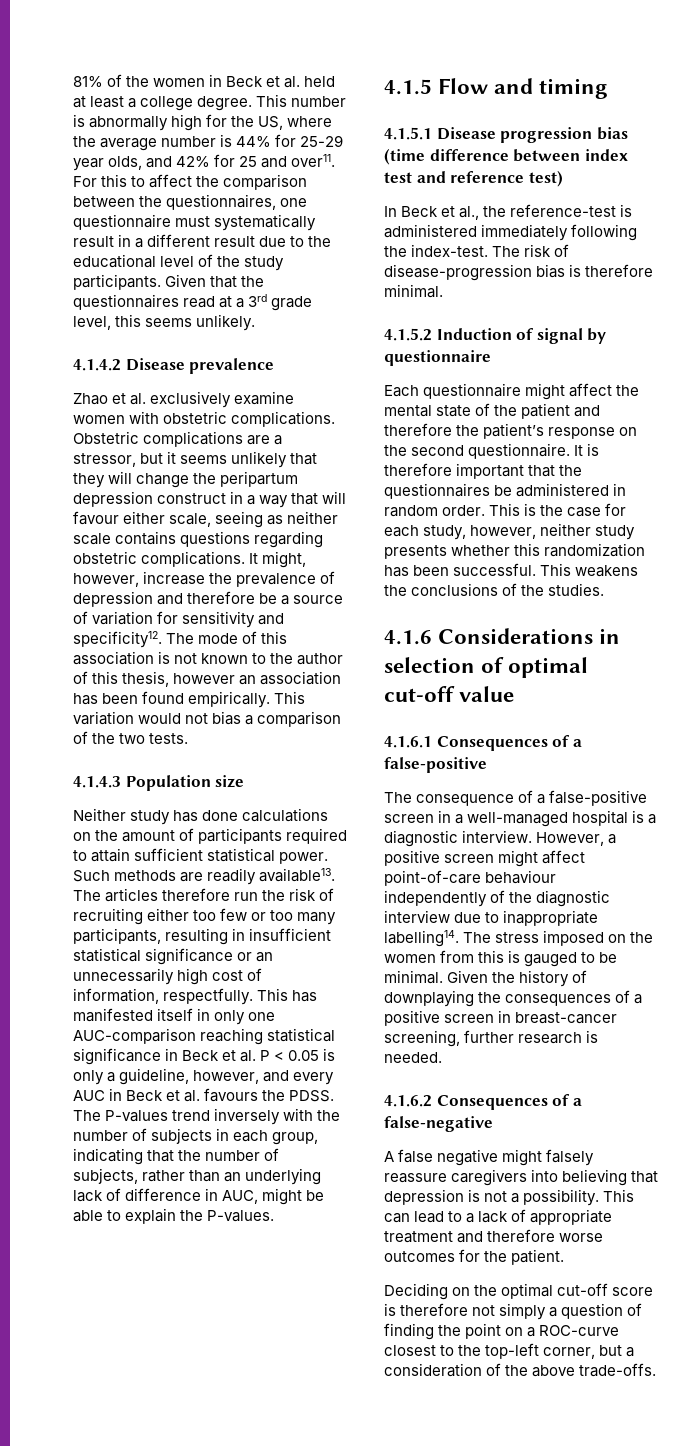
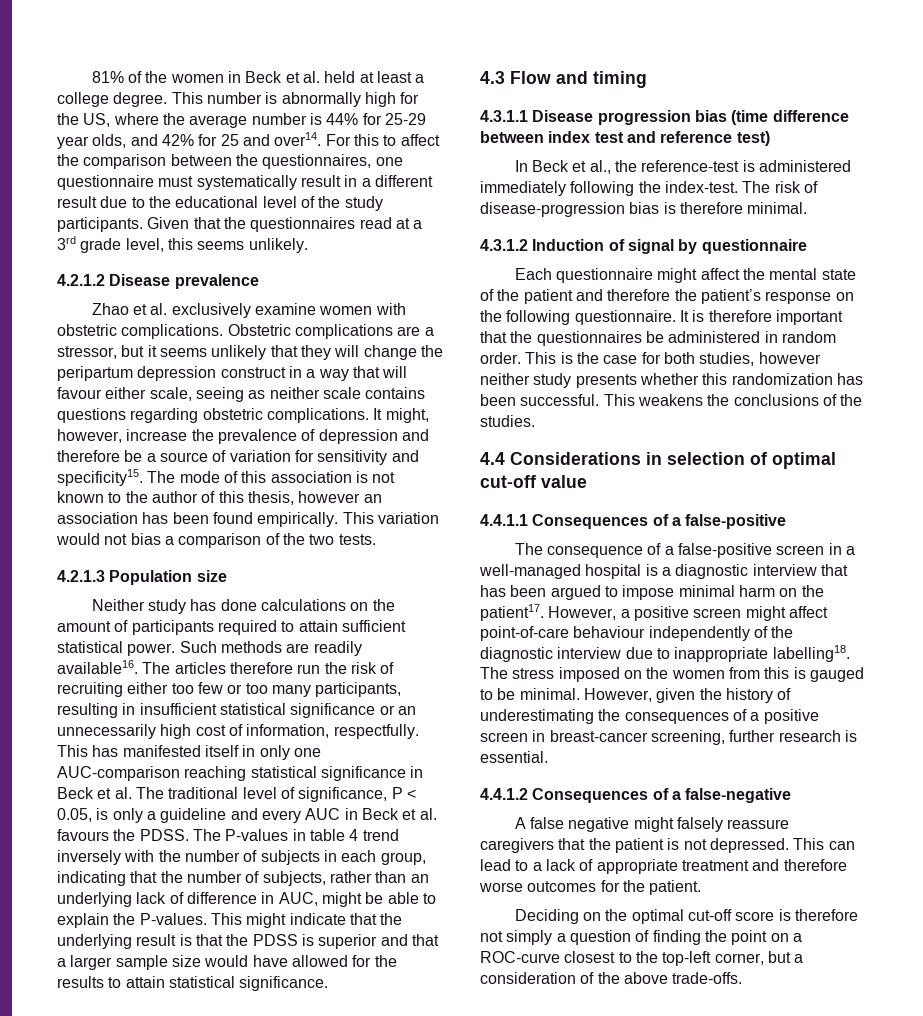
- This number is abnormally high for the US, where the average number is 44% for 25-29 year olds, and 42% for 25 and over11.
+ This number is abnormally high for the US, where the average number is 44% for 25-29 year olds, and 42% for 25 and over14.
- 4.1.4.2 Disease prevalence
+ 4.2.1.2 Disease prevalence
- It might, however, increase the prevalence of depression and therefore be a source of variation for sensitivity and specificity12.
+ It might, however, increase the prevalence of depression and therefore be a source of variation for sensitivity and specificity15.
- 4.1.4.3 Population size
+ 4.2.1.3 Population size
- Such methods are readily available13.
+ Such methods are readily available16.
- This has manifested itself in only one AUC-comparison reaching statistical significance in Beck et al. P < 0.05 is only a guideline, however, and every AUC in Beck et al. favours the PDSS.
+ This has manifested itself in only one AUC-comparison reaching statistical significance in Beck et al. The traditional level of significance, P < 0.05, is only a guideline and every AUC in Beck et al. favours the PDSS.
- The P-values trend inversely with the number of subjects in each group, indicating that the number of subjects, rather than an underlying lack of difference in AUC, might be able to explain the P-values.
- 4.1.5 Flow and timing
+ The P-values in table 4 trend inversely with the number of subjects in each group, indicating that the number of subjects, rather than an underlying lack of difference in AUC, might be able to explain the P-values. This might indicate that the underlying result is that the PDSS is superior and that a larger sample size would have allowed for the results to attain statistical significance.
+ 4.3 Flow and timing
- 4.1.5.1 Disease progression bias (time difference between index test and reference test)
+ 4.3.1.1 Disease progression bias (time difference between index test and reference test)
- 4.1.5.2 Induction of signal by questionnaire
+ 4.3.1.2 Induction of signal by questionnaire
- Each questionnaire might affect the mental state of the patient and therefore the patient’s response on the second questionnaire.
+ Each questionnaire might affect the mental state of the patient and therefore the patient’s response on the following questionnaire.
- This is the case for each study, however, neither study presents whether this randomization has been successful.
+ This is the case for both studies, however neither study presents whether this randomization has been successful.
- 4.1.6 Considerations in selection of optimal cut-off value
+ 4.4 Considerations in selection of optimal cut-off value
- 4.1.6.1 Consequences of a false-positive
+ 4.4.1.1 Consequences of a false-positive
- The consequence of a false-positive screen in a well-managed hospital is a diagnostic interview.
+ The consequence of a false-positive screen in a well-managed hospital is a diagnostic interview that has been argued to impose minimal harm on the patient17.
- However, a positive screen might affect point-of-care behaviour independently of the diagnostic interview due to inappropriate labelling14.
+ However, a positive screen might affect point-of-care behaviour independently of the diagnostic interview due to inappropriate labelling18.
- Given the history of downplaying the consequences of a positive screen in breast-cancer screening, further research is needed.
- 4.1.6.2 Consequences of a false-negative
+ However, given the history of underestimating the consequences of a positive screen in breast-cancer screening, further research is essential.
+ 4.4.1.2 Consequences of a false-negative
- A false negative might falsely reassure caregivers into believing that depression is not a possibility.
+ A false negative might falsely reassure caregivers that the patient is not depressed.

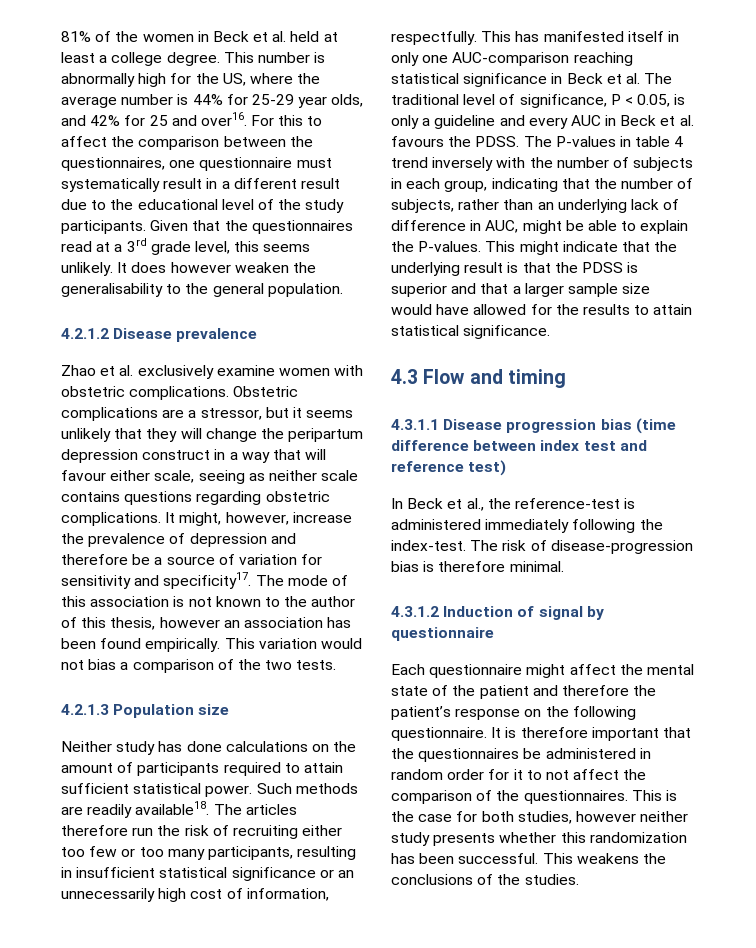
- This number is abnormally high for the US, where the average number is 44% for 25-29 year olds, and 42% for 25 and over14.
+ This number is abnormally high for the US, where the average number is 44% for 25-29 year olds, and 42% for 25 and over16.
+ It does however weaken the generalisability to the general population.
- It might, however, increase the prevalence of depression and therefore be a source of variation for sensitivity and specificity15.
+ It might, however, increase the prevalence of depression and therefore be a source of variation for sensitivity and specificity17.
- Such methods are readily available16.
+ Such methods are readily available18.
- It is therefore important that the questionnaires be administered in random order.
+ It is therefore important that the questionnaires be administered in random order for it to not affect the comparison of the questionnaires.
- 4.4 Considerations in selection of optimal cut-off value
- 4.4.1.1 Consequences of a false-positive
- The consequence of a false-positive screen in a well-managed hospital is a diagnostic interview that has been argued to impose minimal harm on the patient17. However, a positive screen might affect point-of-care behaviour independently of the diagnostic interview due to inappropriate labelling18. The stress imposed on the women from this is gauged to be minimal. However, given the history of underestimating the consequences of a positive screen in breast-cancer screening, further research is essential.
- 4.4.1.2 Consequences of a false-negative
- A false negative might falsely reassure caregivers that the patient is not depressed. This can lead to a lack of appropriate treatment and therefore worse outcomes for the patient.
- Deciding on the optimal cut-off score is therefore not simply a question of finding the point on a ROC-curve closest to the top-left corner, but a consideration of the above trade-offs.

